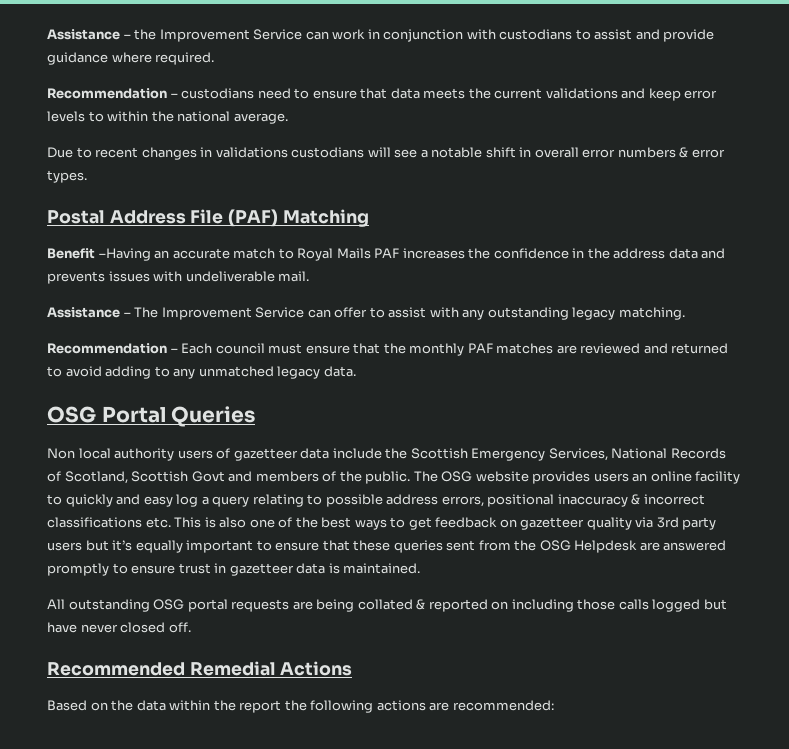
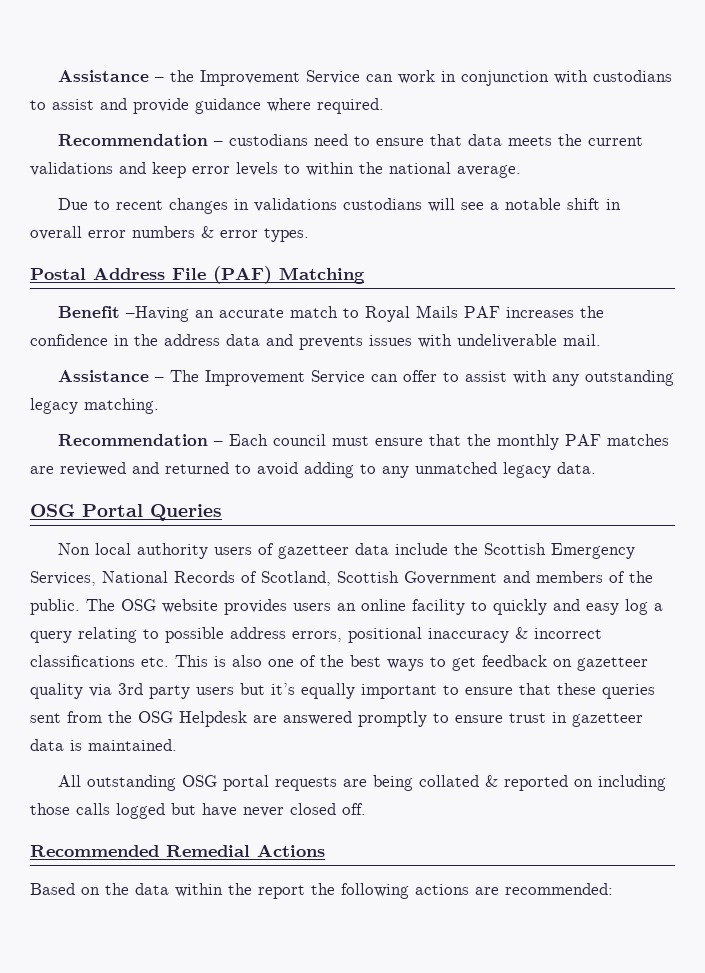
- Non local authority users of gazetteer data include the Scottish Emergency Services, National Records of Scotland, Scottish Govt and members of the public.
+ Non local authority users of gazetteer data include the Scottish Emergency Services, National Records of Scotland, Scottish Government and members of the public.

